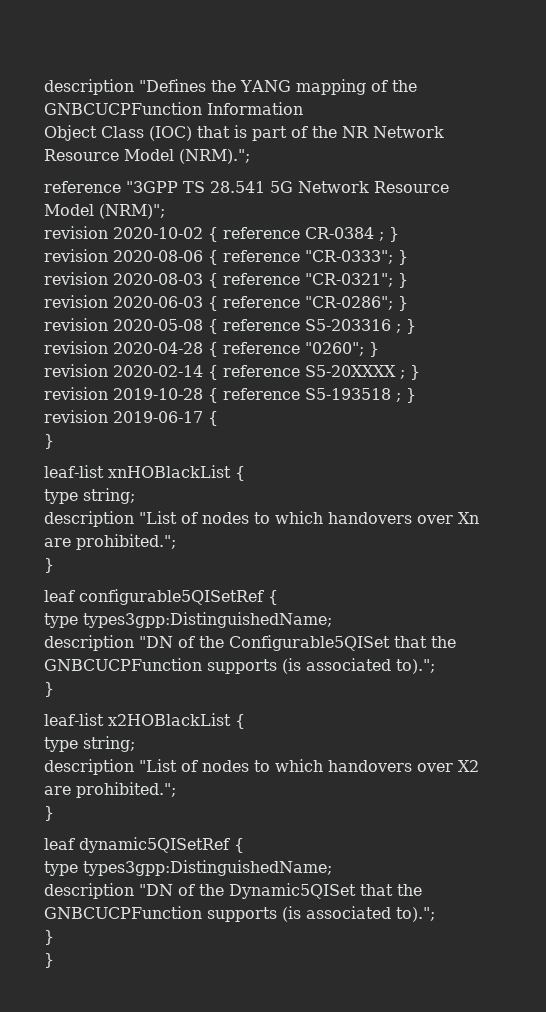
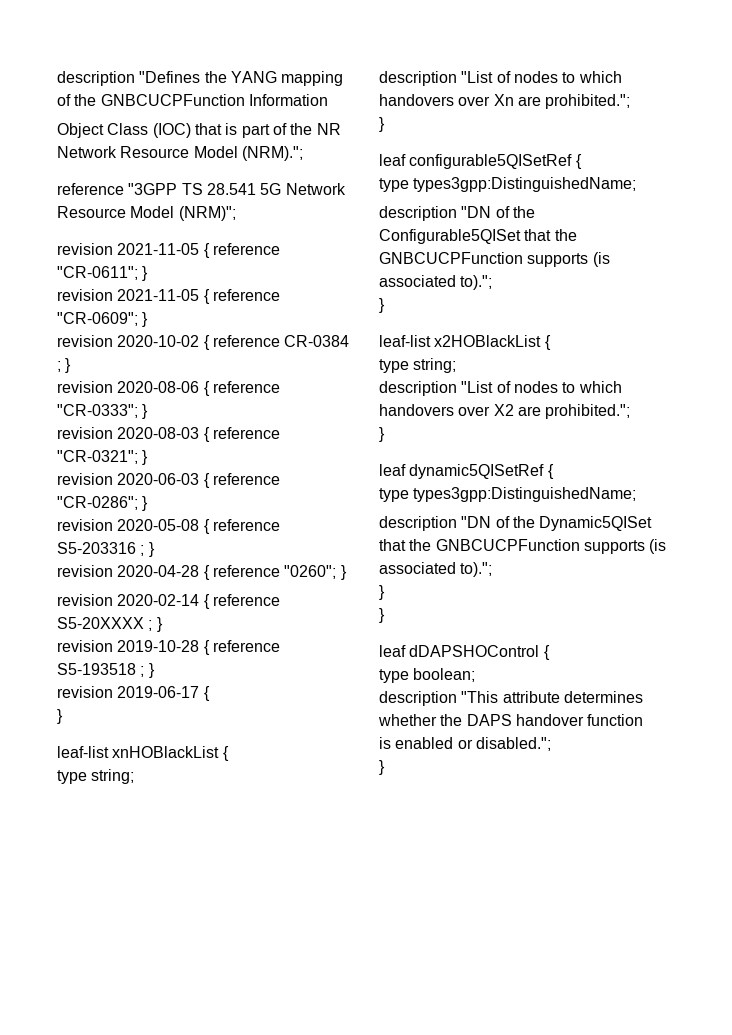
+ revision 2021-11-05 { reference "CR-0611"; }
+ revision 2021-11-05 { reference "CR-0609"; }
+ leaf dDAPSHOControl {
+ type boolean;
+ description "This attribute determines whether the DAPS handover function
+ is enabled or disabled.";
+ }

